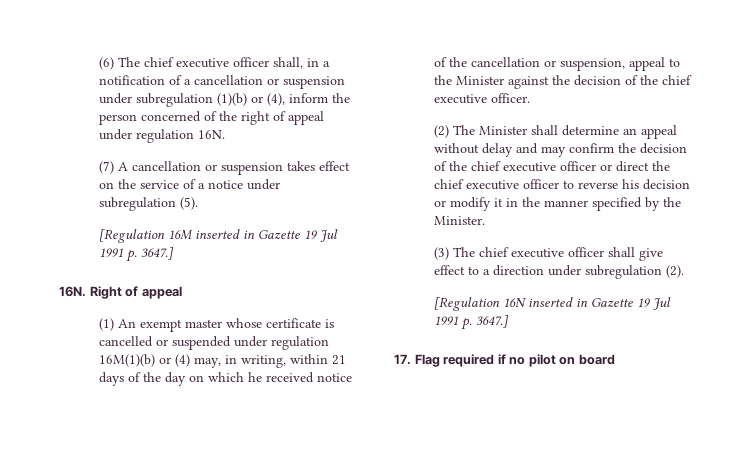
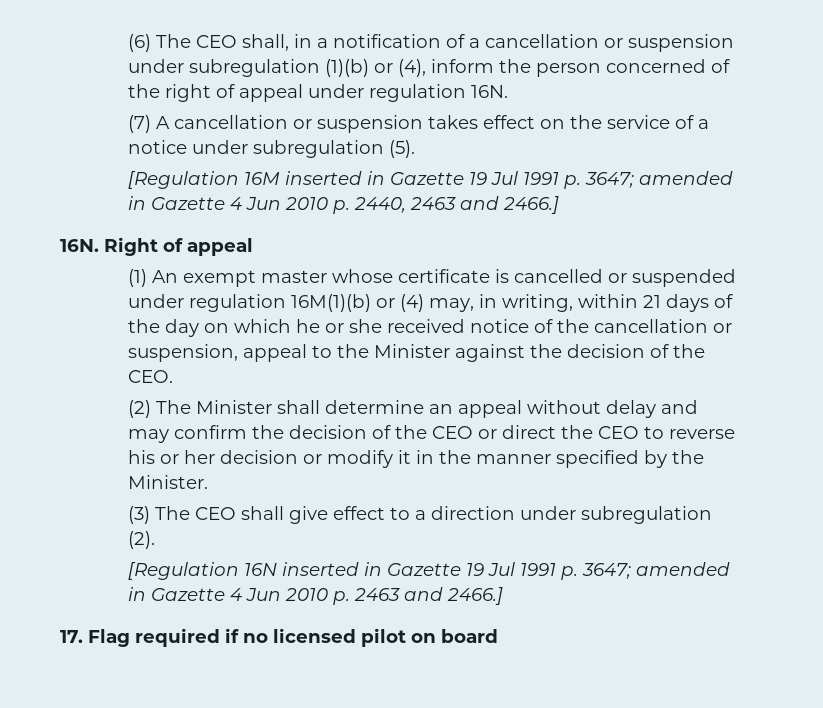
- (6) The chief executive officer shall, in a notification of a cancellation or suspension under subregulation (1)(b) or (4), inform the person concerned of the right of appeal under regulation 16N.
+ (6) The CEO shall, in a notification of a cancellation or suspension under subregulation (1)(b) or (4), inform the person concerned of the right of appeal under regulation 16N.
- [Regulation 16M inserted in Gazette 19 Jul 1991 p. 3647.]
+ [Regulation 16M inserted in Gazette 19 Jul 1991 p. 3647; amended in Gazette 4 Jun 2010 p. 2440, 2463 and 2466.]
- (1) An exempt master whose certificate is cancelled or suspended under regulation 16M(1)(b) or (4) may, in writing, within 21 days of the day on which he received notice of the cancellation or suspension, appeal to the Minister against the decision of the chief executive officer.
+ (1) An exempt master whose certificate is cancelled or suspended under regulation 16M(1)(b) or (4) may, in writing, within 21 days of the day on which he or she received notice of the cancellation or suspension, appeal to the Minister against the decision of the CEO.
- (2) The Minister shall determine an appeal without delay and may confirm the decision of the chief executive officer or direct the chief executive officer to reverse his decision or modify it in the manner specified by the Minister.
+ (2) The Minister shall determine an appeal without delay and may confirm the decision of the CEO or direct the CEO to reverse his or her decision or modify it in the manner specified by the Minister.
- (3) The chief executive officer shall give effect to a direction under subregulation (2).
+ (3) The CEO shall give effect to a direction under subregulation (2).
- [Regulation 16N inserted in Gazette 19 Jul 1991 p. 3647.]
+ [Regulation 16N inserted in Gazette 19 Jul 1991 p. 3647; amended in Gazette 4 Jun 2010 p. 2463 and 2466.]
- 17. Flag required if no pilot on board
+ 17. Flag required if no licensed pilot on board

